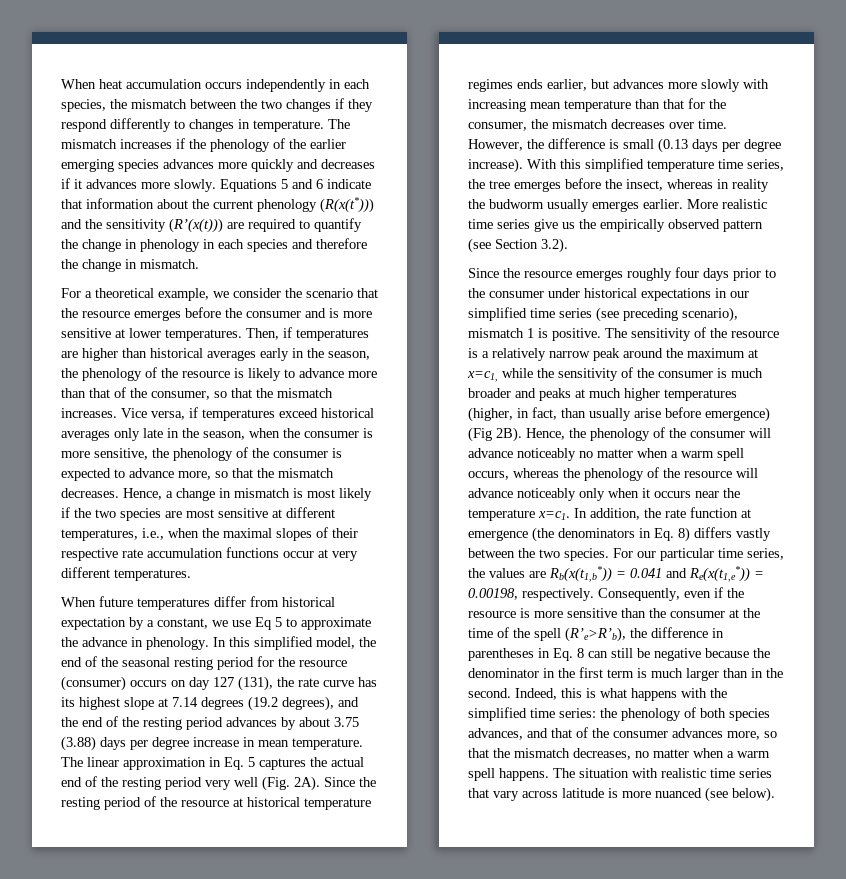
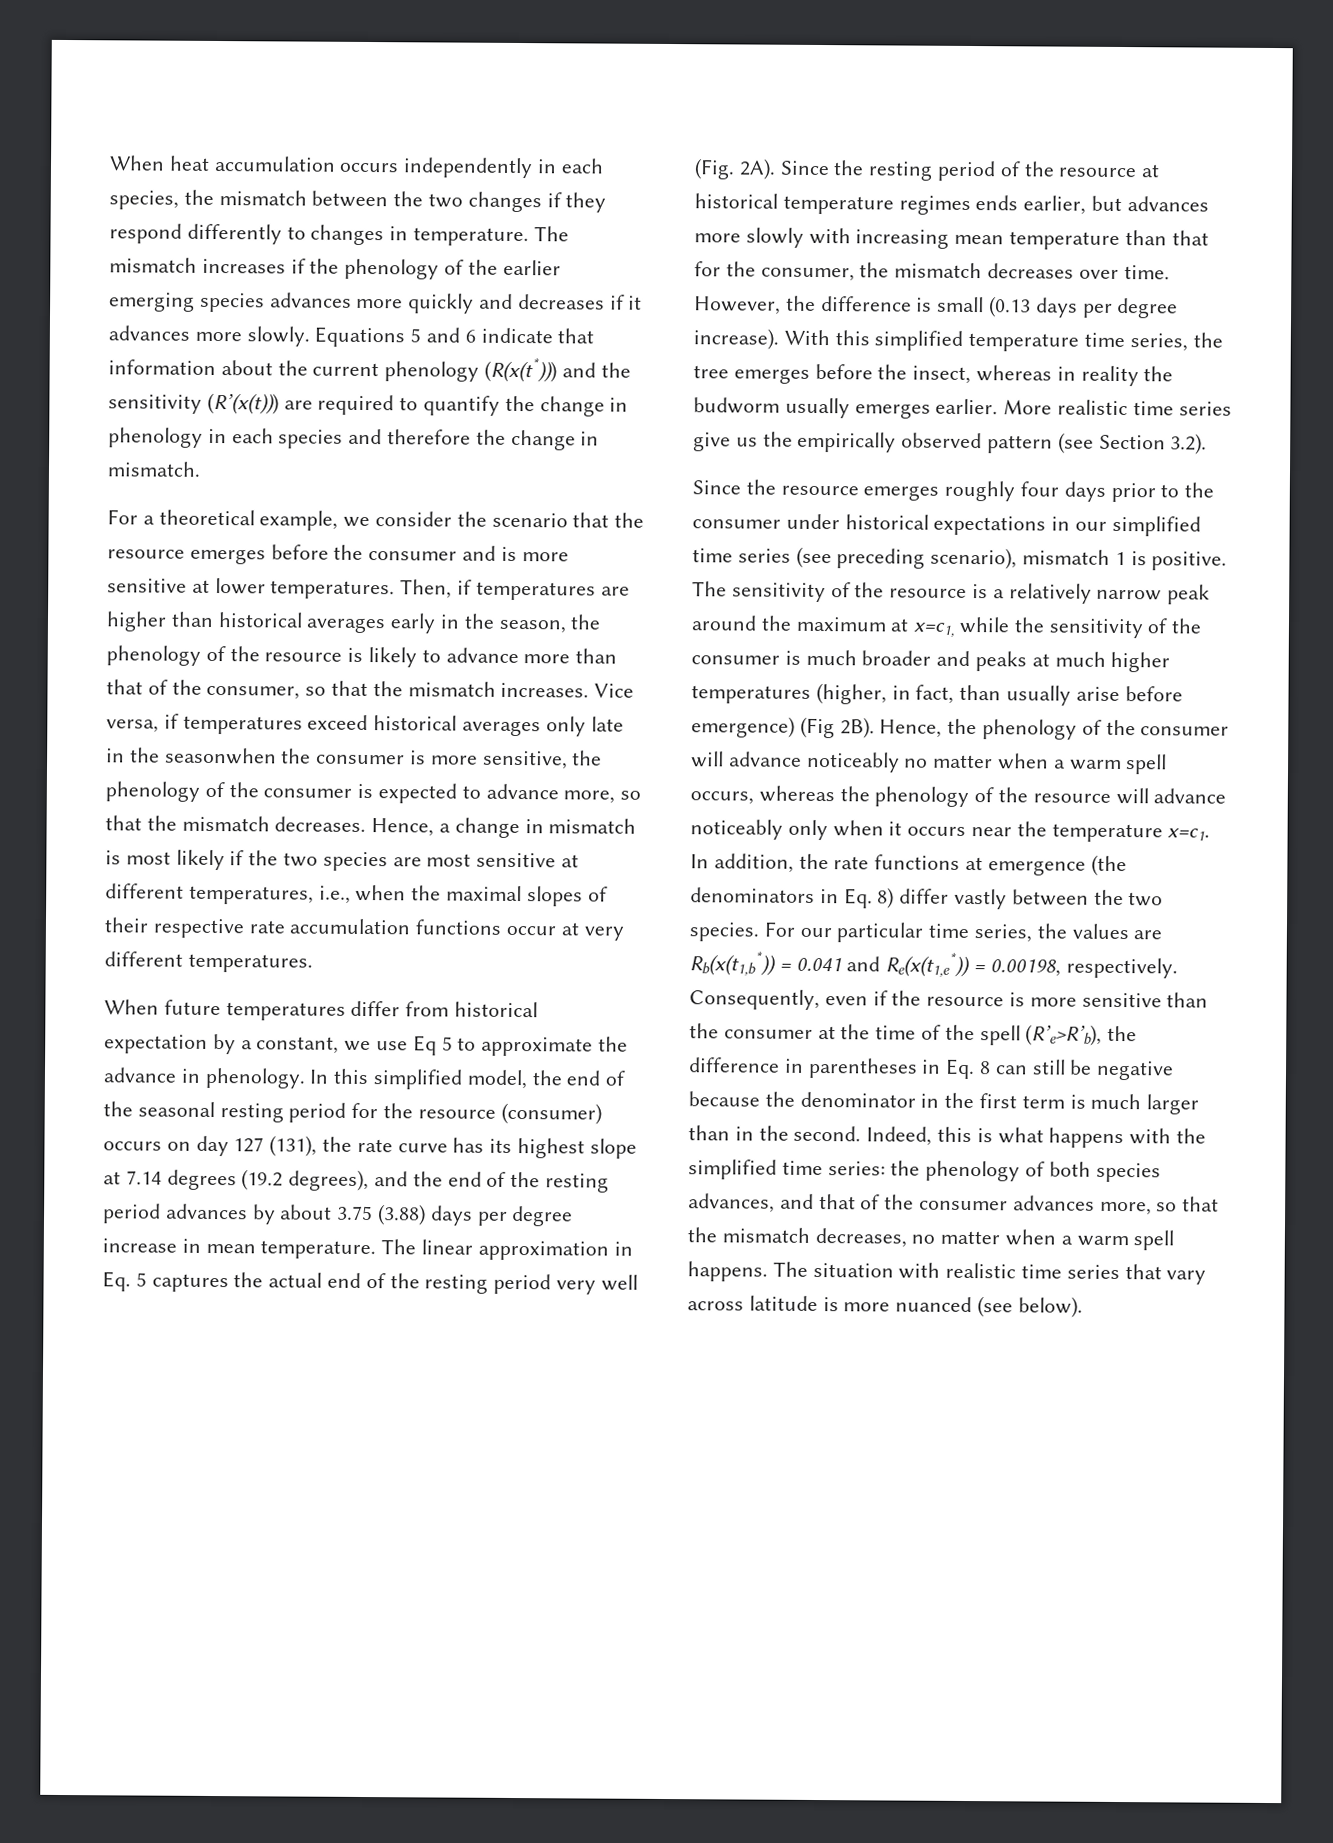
- Vice versa, if temperatures exceed historical averages only late in the season, when the consumer is more sensitive, the phenology of the consumer is expected to advance more, so that the mismatch decreases.
+ Vice versa, if temperatures exceed historical averages only late in the seasonwhen the consumer is more sensitive, the phenology of the consumer is expected to advance more, so that the mismatch decreases.
- In addition, the rate function at emergence (the denominators in Eq. 8) differs vastly between the two species.
+ In addition, the rate functions at emergence (the denominators in Eq. 8) differ vastly between the two species.

